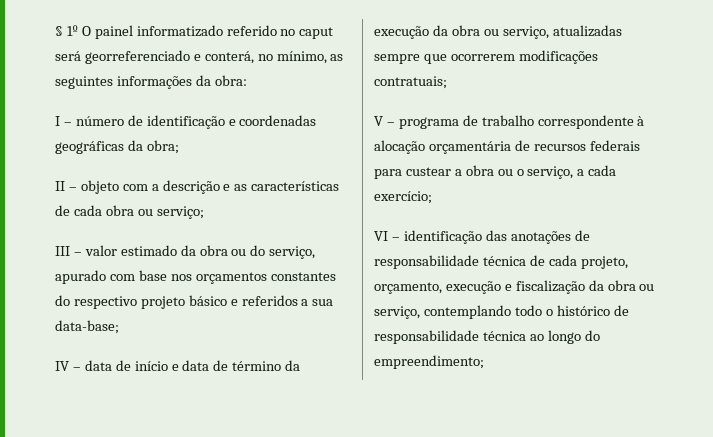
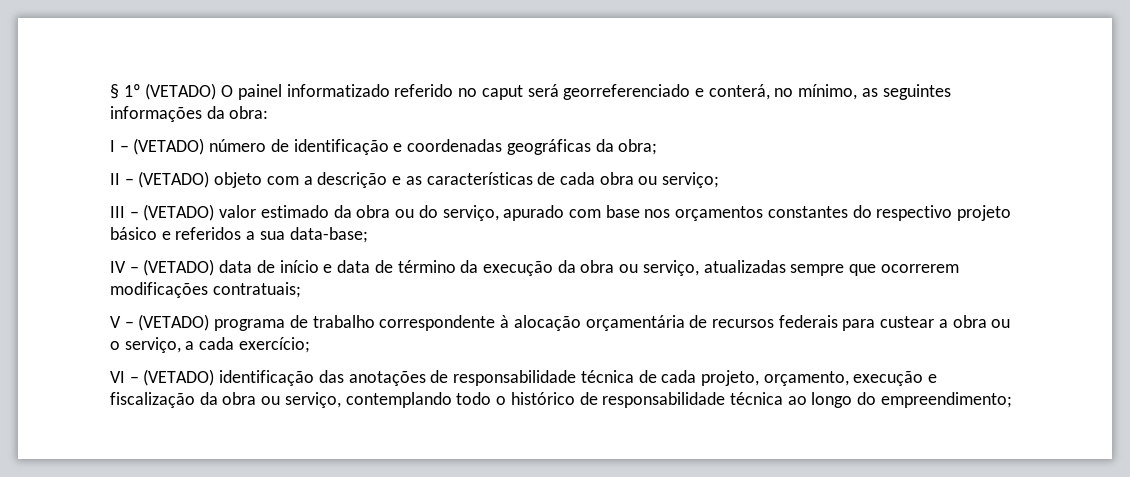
- § 1º O painel informatizado referido no caput será georreferenciado e conterá, no mínimo, as seguintes informações da obra:
+ § 1º (VETADO) O painel informatizado referido no caput será georreferenciado e conterá, no mínimo, as seguintes informações da obra:
- I – número de identificação e coordenadas geográficas da obra;
+ I – (VETADO) número de identificação e coordenadas geográficas da obra;
- II – objeto com a descrição e as características de cada obra ou serviço;
+ II – (VETADO) objeto com a descrição e as características de cada obra ou serviço;
- III – valor estimado da obra ou do serviço, apurado com base nos orçamentos constantes do respectivo projeto básico e referidos a sua data-base;
+ III – (VETADO) valor estimado da obra ou do serviço, apurado com base nos orçamentos constantes do respectivo projeto básico e referidos a sua data-base;
- IV – data de início e data de término da execução da obra ou serviço, atualizadas sempre que ocorrerem modificações contratuais;
+ IV – (VETADO) data de início e data de término da execução da obra ou serviço, atualizadas sempre que ocorrerem modificações contratuais;
- V – programa de trabalho correspondente à alocação orçamentária de recursos federais para custear a obra ou o serviço, a cada exercício;
+ V – (VETADO) programa de trabalho correspondente à alocação orçamentária de recursos federais para custear a obra ou o serviço, a cada exercício;
- VI – identificação das anotações de responsabilidade técnica de cada projeto, orçamento, execução e fiscalização da obra ou serviço, contemplando todo o histórico de responsabilidade técnica ao longo do empreendimento;
+ VI – (VETADO) identificação das anotações de responsabilidade técnica de cada projeto, orçamento, execução e fiscalização da obra ou serviço, contemplando todo o histórico de responsabilidade técnica ao longo do empreendimento;

